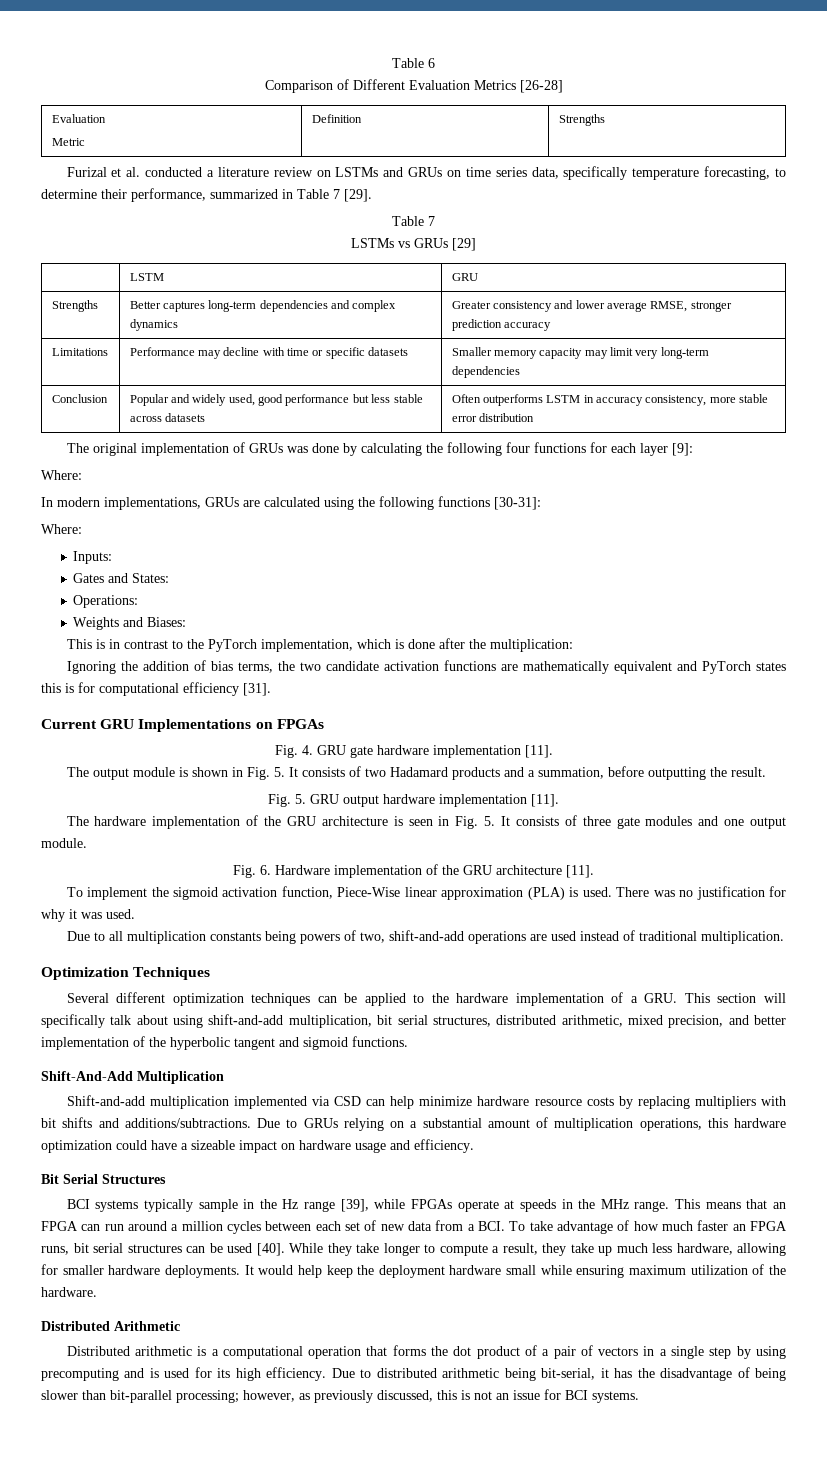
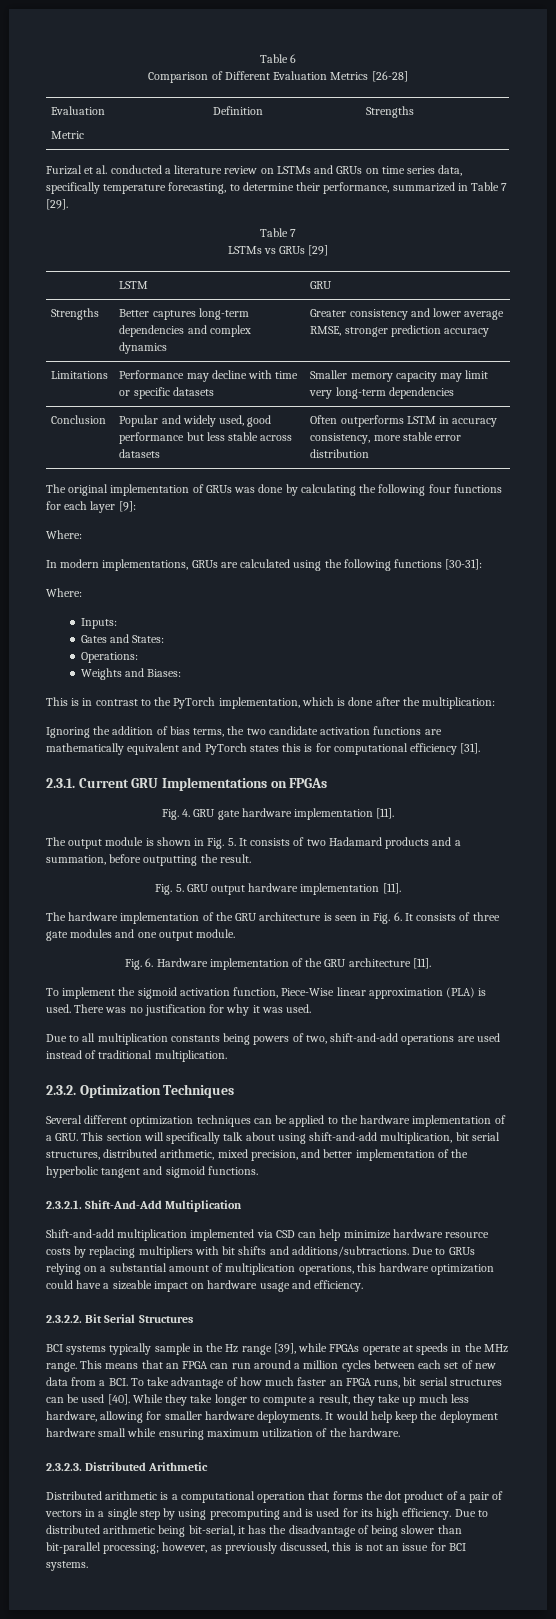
- Current GRU Implementations on FPGAs
+ 2.3.1. Current GRU Implementations on FPGAs
- The hardware implementation of the GRU architecture is seen in Fig. 5. It consists of three gate modules and one output module.
+ The hardware implementation of the GRU architecture is seen in Fig. 6. It consists of three gate modules and one output module.
- Optimization Techniques
+ 2.3.2. Optimization Techniques
- Shift-And-Add Multiplication
+ 2.3.2.1. Shift-And-Add Multiplication
- Bit Serial Structures
+ 2.3.2.2. Bit Serial Structures
- Distributed Arithmetic
+ 2.3.2.3. Distributed Arithmetic

